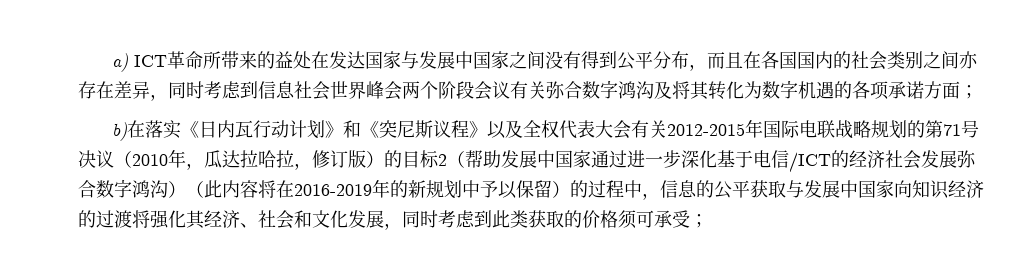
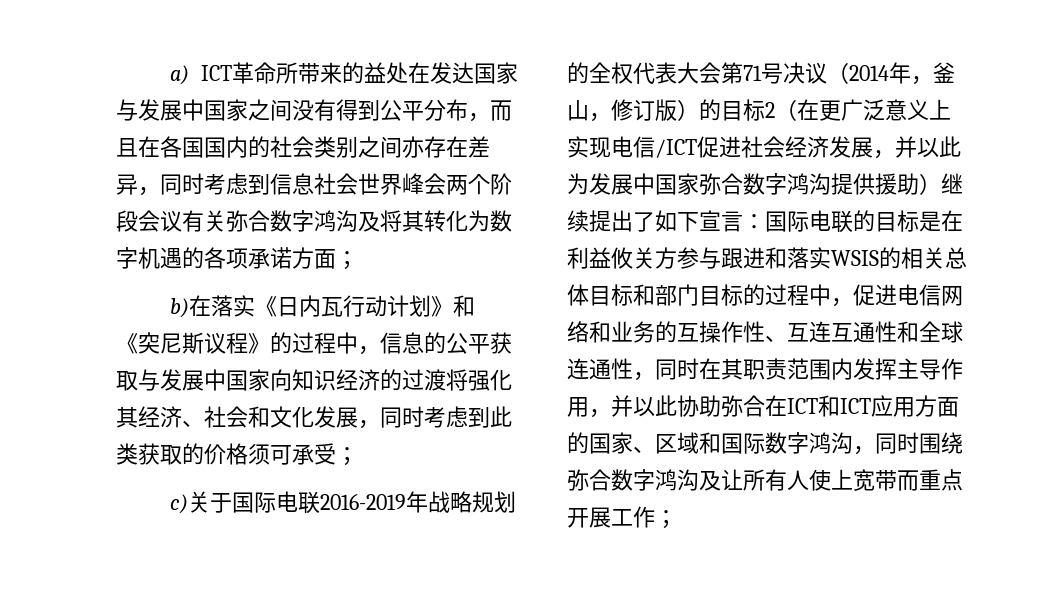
- b)在落实《日内瓦行动计划》和《突尼斯议程》以及全权代表大会有关2012-2015年国际电联战略规划的第71号决议（2010年，瓜达拉哈拉，修订版）的目标2（帮助发展中国家通过进一步深化基于电信/ICT的经济社会发展弥合数字鸿沟）（此内容将在2016-2019年的新规划中予以保留）的过程中，信息的公平获取与发展中国家向知识经济的过渡将强化其经济、社会和文化发展，同时考虑到此类获取的价格须可承受；
+ b)在落实《日内瓦行动计划》和《突尼斯议程》的过程中，信息的公平获取与发展中国家向知识经济的过渡将强化其经济、社会和文化发展，同时考虑到此类获取的价格须可承受；
+ c)关于国际电联2016-2019年战略规划的全权代表大会第71号决议（2014年，釜山，修订版）的目标2（在更广泛意义上实现电信/ICT促进社会经济发展，并以此为发展中国家弥合数字鸿沟提供援助）继续提出了如下宣言：国际电联的目标是在利益攸关方参与跟进和落实WSIS的相关总体目标和部门目标的过程中，促进电信网络和业务的互操作性、互连互通性和全球连通性，同时在其职责范围内发挥主导作用，并以此协助弥合在ICT和ICT应用方面的国家、区域和国际数字鸿沟，同时围绕弥合数字鸿沟及让所有人使上宽带而重点开展工作；

